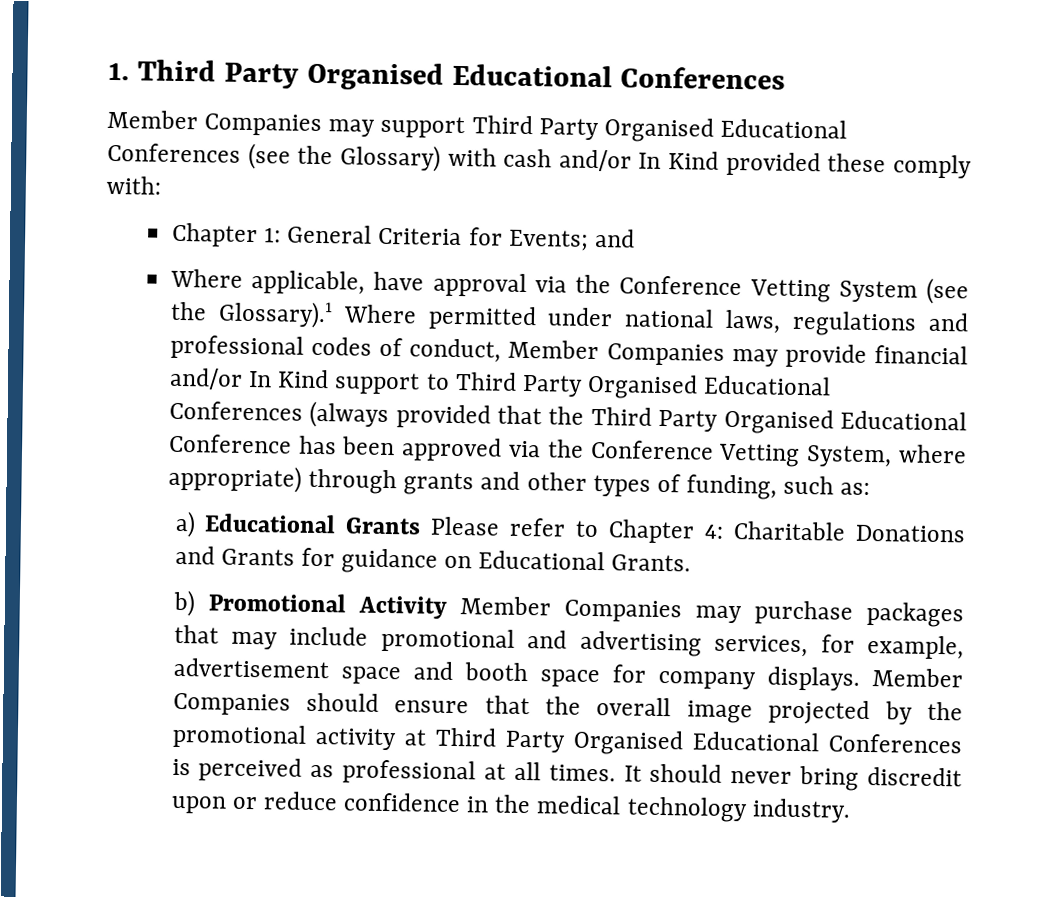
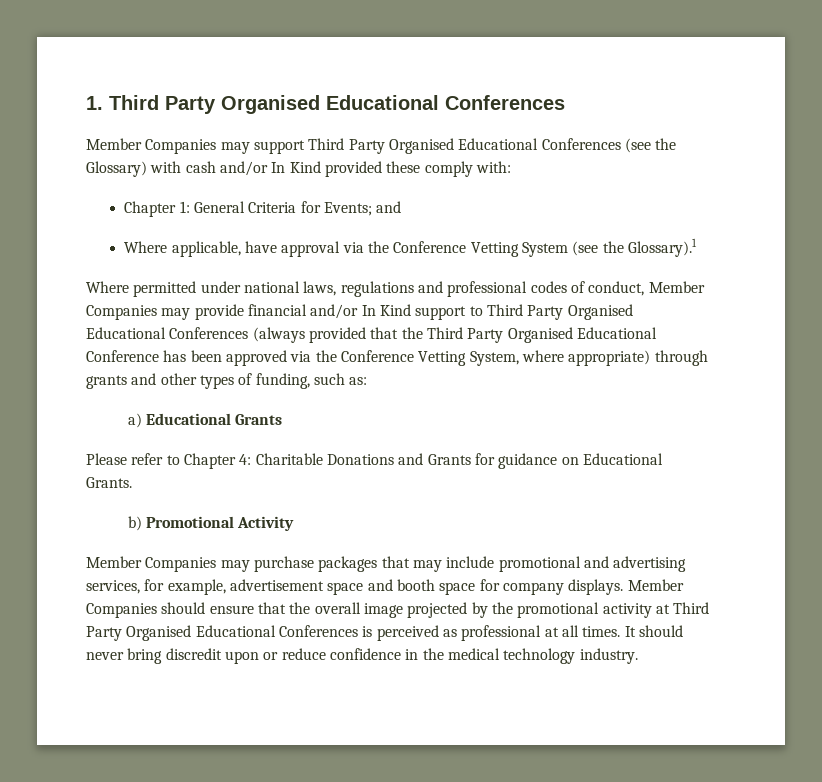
- Where applicable, have approval via the Conference Vetting System (see the Glossary).1 Where permitted under national laws, regulations and professional codes of conduct, Member Companies may provide financial and/or In Kind support to Third Party Organised Educational Conferences (always provided that the Third Party Organised Educational Conference has been approved via the Conference Vetting System, where appropriate) through grants and other types of funding, such as:
+ Where applicable, have approval via the Conference Vetting System (see the Glossary).1
+ Where permitted under national laws, regulations and professional codes of conduct, Member Companies may provide financial and/or In Kind support to Third Party Organised Educational Conferences (always provided that the Third Party Organised Educational Conference has been approved via the Conference Vetting System, where appropriate) through grants and other types of funding, such as:
- a) Educational Grants Please refer to Chapter 4: Charitable Donations and Grants for guidance on Educational Grants.
+ a) Educational Grants
+ Please refer to Chapter 4: Charitable Donations and Grants for guidance on Educational Grants.
- b) Promotional Activity Member Companies may purchase packages that may include promotional and advertising services, for example, advertisement space and booth space for company displays.
+ b) Promotional Activity
+ Member Companies may purchase packages that may include promotional and advertising services, for example, advertisement space and booth space for company displays.

